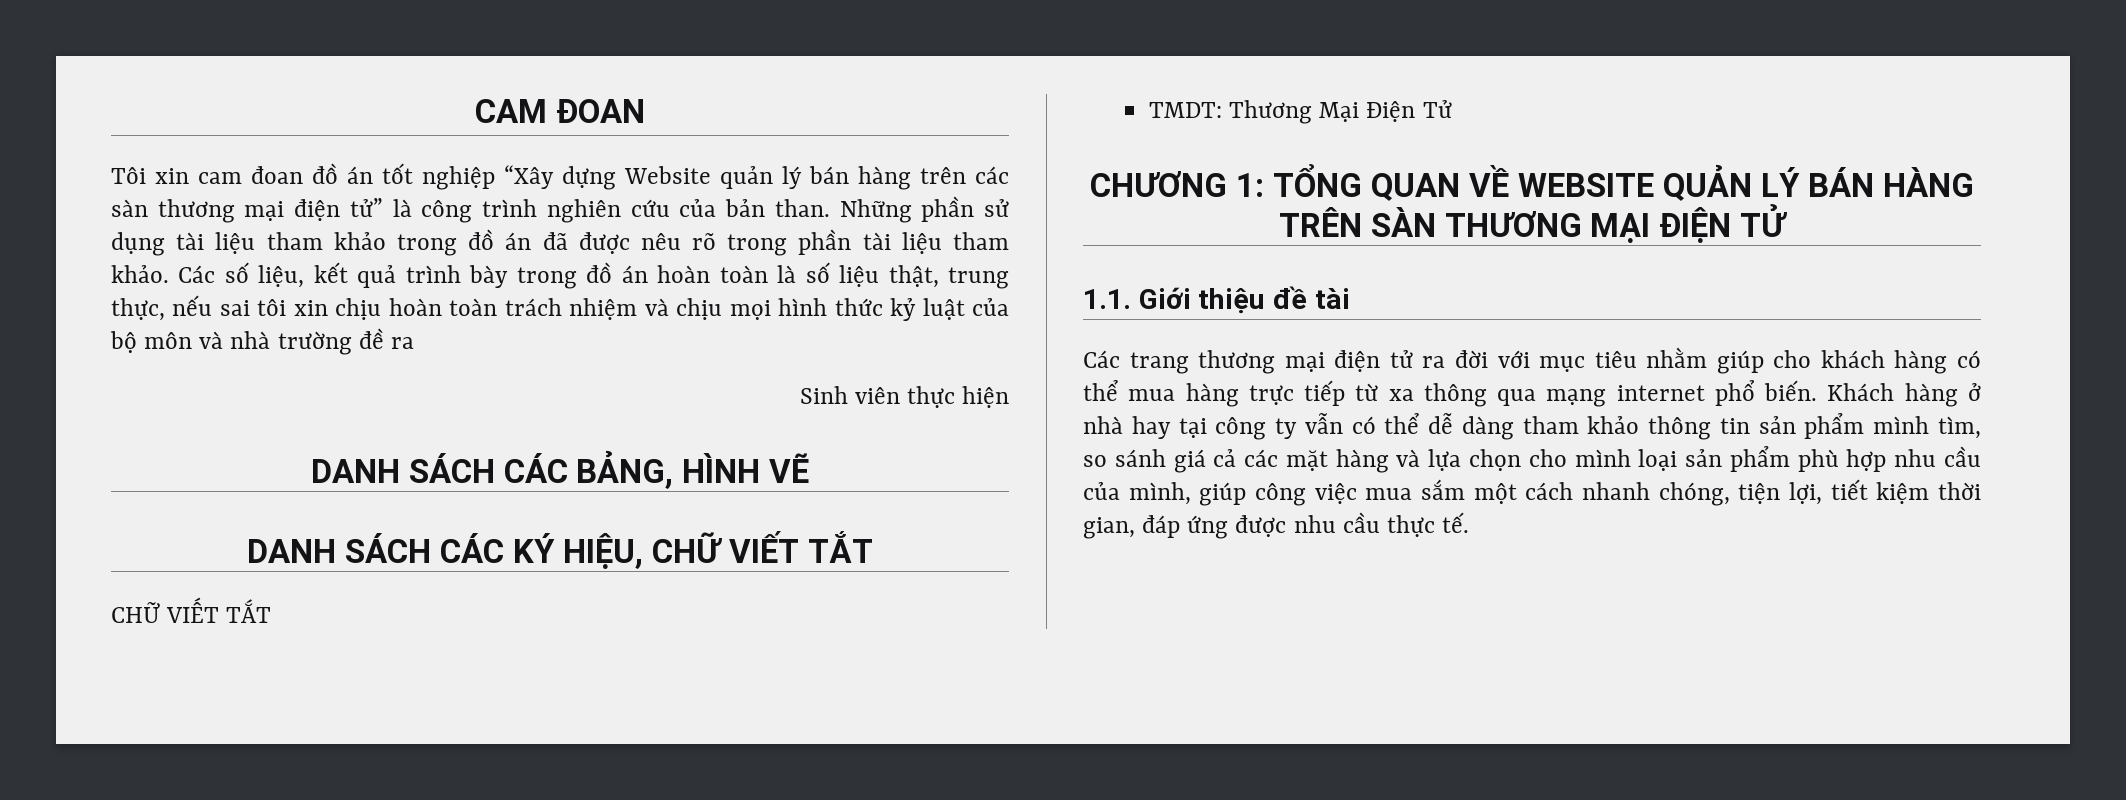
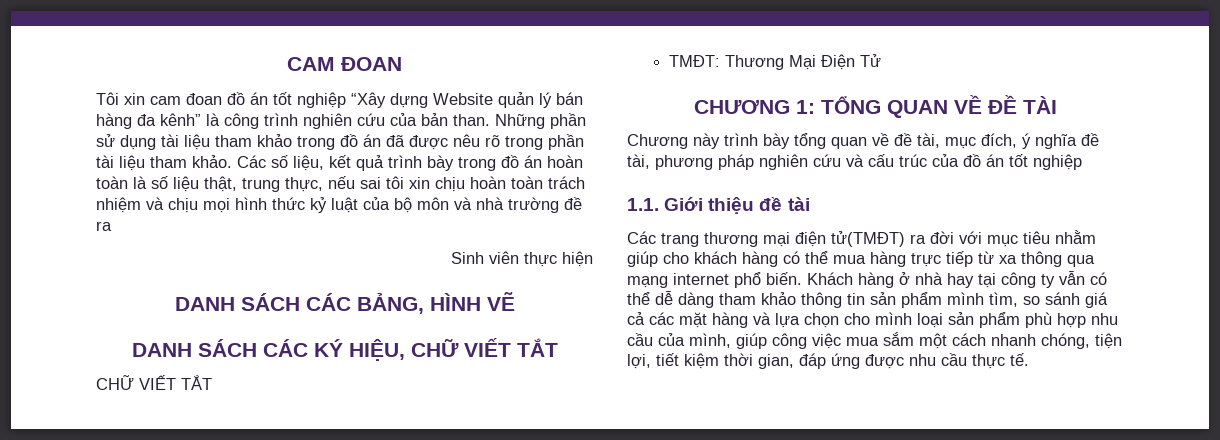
- Tôi xin cam đoan đồ án tốt nghiệp “Xây dựng Website quản lý bán hàng trên các sàn thương mại điện tử” là công trình nghiên cứu của bản than.
+ Tôi xin cam đoan đồ án tốt nghiệp “Xây dựng Website quản lý bán hàng đa kênh” là công trình nghiên cứu của bản than.
- TMDT: Thương Mại Điện Tử
+ TMĐT: Thương Mại Điện Tử
- CHƯƠNG 1: TỔNG QUAN VỀ WEBSITE QUẢN LÝ BÁN HÀNG TRÊN SÀN THƯƠNG MẠI ĐIỆN TỬ
+ CHƯƠNG 1: TỔNG QUAN VỀ ĐỀ TÀI
+ Chương này trình bày tổng quan về đề tài, mục đích, ý nghĩa đề tài, phương pháp nghiên cứu và cấu trúc của đồ án tốt nghiệp
- Các trang thương mại điện tử ra đời với mục tiêu nhằm giúp cho khách hàng có thể mua hàng trực tiếp từ xa thông qua mạng internet phổ biến.
+ Các trang thương mại điện tử(TMĐT) ra đời với mục tiêu nhằm giúp cho khách hàng có thể mua hàng trực tiếp từ xa thông qua mạng internet phổ biến.

